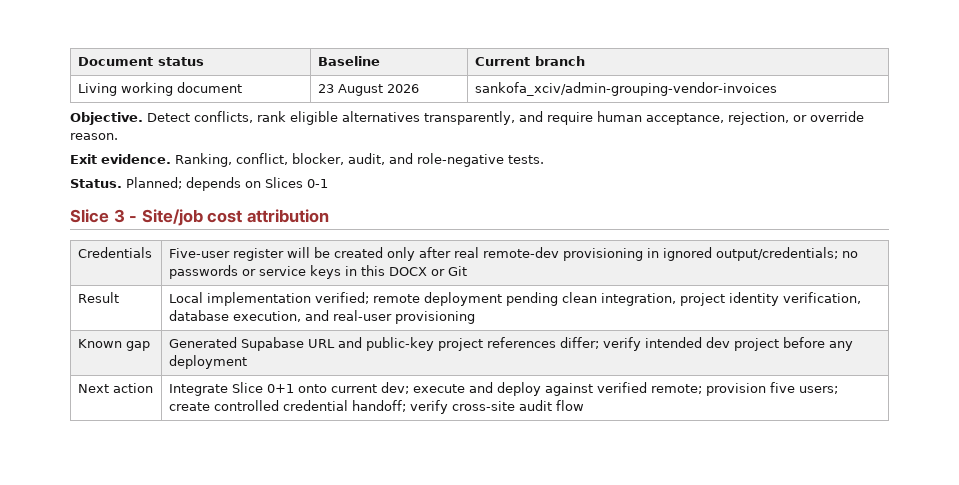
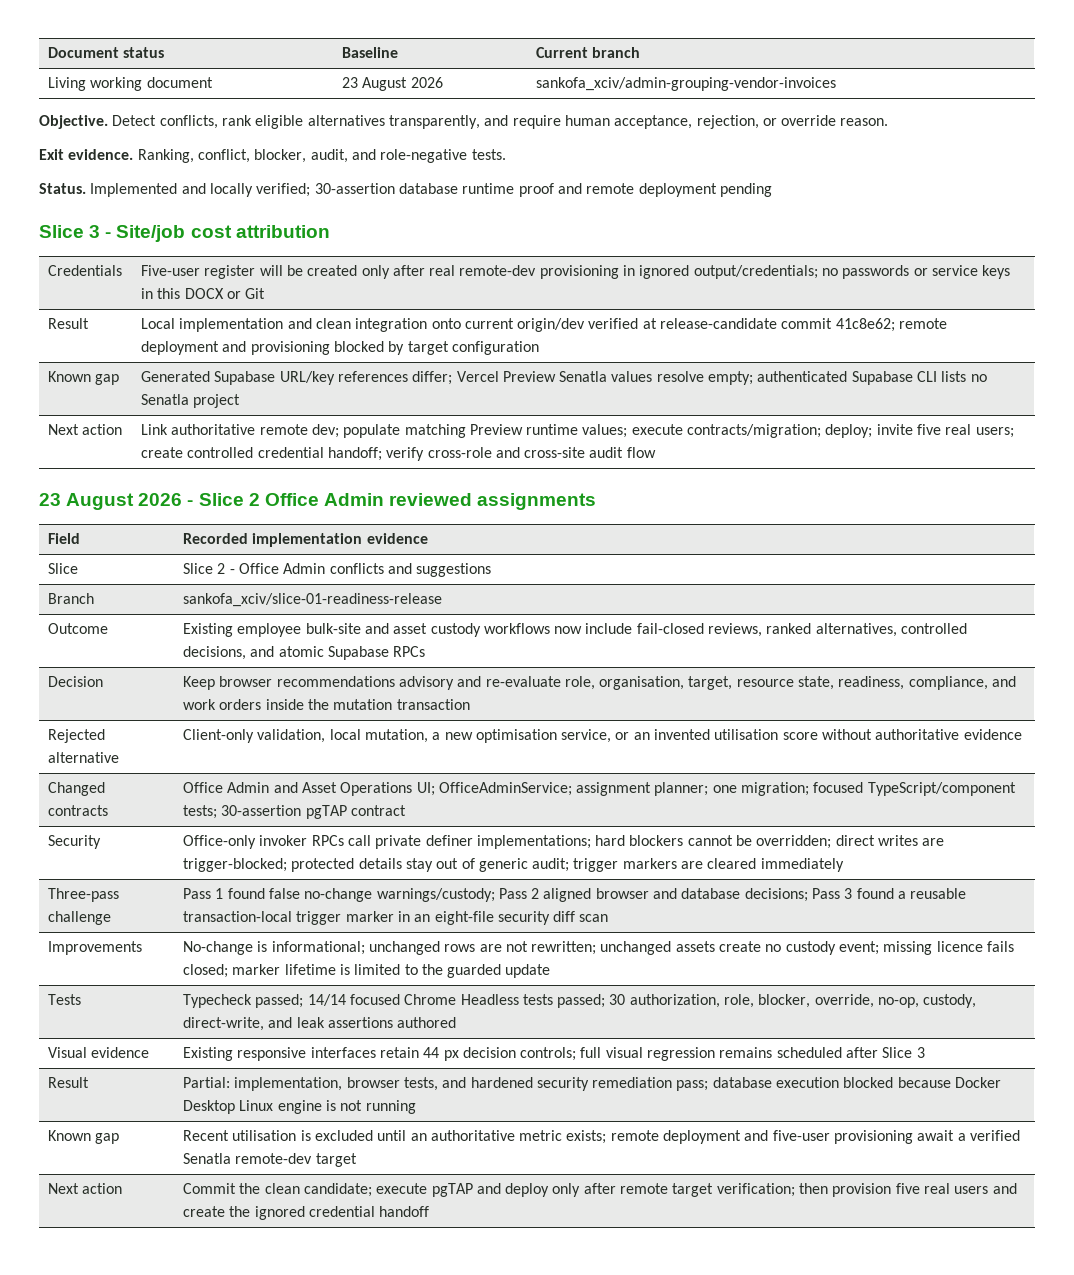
- Planned; depends on Slices 0-1
+ Implemented and locally verified; 30-assertion database runtime proof and remote deployment pending
- Result | Local implementation verified; remote deployment pending clean integration, project identity verification, database execution, and real-user provisioning
- Known gap | Generated Supabase URL and public-key project references differ; verify intended dev project before any deployment
- Next action | Integrate Slice 0+1 onto current dev; execute and deploy against verified remote; provision five users; create controlled credential handoff; verify cross-site audit flow
+ Result | Local implementation and clean integration onto current origin/dev verified at release-candidate commit 41c8e62; remote deployment and provisioning blocked by target configuration
+ Known gap | Generated Supabase URL/key references differ; Vercel Preview Senatla values resolve empty; authenticated Supabase CLI lists no Senatla project
+ Next action | Link authoritative remote dev; populate matching Preview runtime values; execute contracts/migration; deploy; invite five real users; create controlled credential handoff; verify cross-role and cross-site audit flow
+ 23 August 2026 - Slice 2 Office Admin reviewed assignments
+ Field | Recorded implementation evidence
+ Slice | Slice 2 - Office Admin conflicts and suggestions
+ Branch | sankofa_xciv/slice-01-readiness-release
+ Outcome | Existing employee bulk-site and asset custody workflows now include fail-closed reviews, ranked alternatives, controlled decisions, and atomic Supabase RPCs
+ Decision | Keep browser recommendations advisory and re-evaluate role, organisation, target, resource state, readiness, compliance, and work orders inside the mutation transaction
+ Rejected alternative | Client-only validation, local mutation, a new optimisation service, or an invented utilisation score without authoritative evidence
+ Changed contracts | Office Admin and Asset Operations UI; OfficeAdminService; assignment planner; one migration; focused TypeScript/component tests; 30-assertion pgTAP contract
+ Security | Office-only invoker RPCs call private definer implementations; hard blockers cannot be overridden; direct writes are trigger-blocked; protected details stay out of generic audit; trigger markers are cleared immediately
+ Three-pass challenge | Pass 1 found false no-change warnings/custody; Pass 2 aligned browser and database decisions; Pass 3 found a reusable transaction-local trigger marker in an eight-file security diff scan
+ Improvements | No-change is informational; unchanged rows are not rewritten; unchanged assets create no custody event; missing licence fails closed; marker lifetime is limited to the guarded update
+ Tests | Typecheck passed; 14/14 focused Chrome Headless tests passed; 30 authorization, role, blocker, override, no-op, custody, direct-write, and leak assertions authored
+ Visual evidence | Existing responsive interfaces retain 44 px decision controls; full visual regression remains scheduled after Slice 3
+ Result | Partial: implementation, browser tests, and hardened security remediation pass; database execution blocked because Docker Desktop Linux engine is not running
+ Known gap | Recent utilisation is excluded until an authoritative metric exists; remote deployment and five-user provisioning await a verified Senatla remote-dev target
+ Next action | Commit the clean candidate; execute pgTAP and deploy only after remote target verification; then provision five real users and create the ignored credential handoff

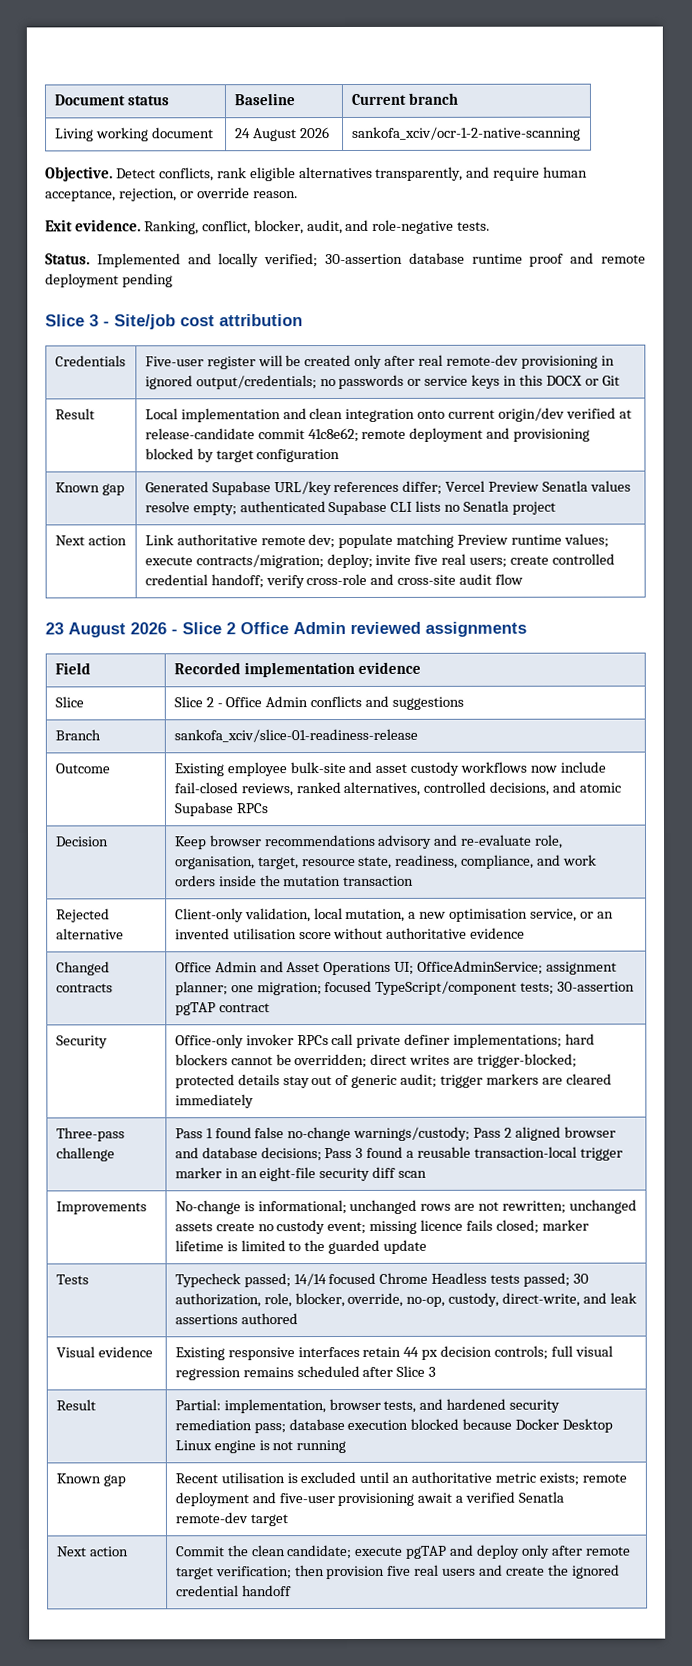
- Living working document | 23 August 2026 | sankofa_xciv/admin-grouping-vendor-invoices
+ Living working document | 24 August 2026 | sankofa_xciv/ocr-1-2-native-scanning

